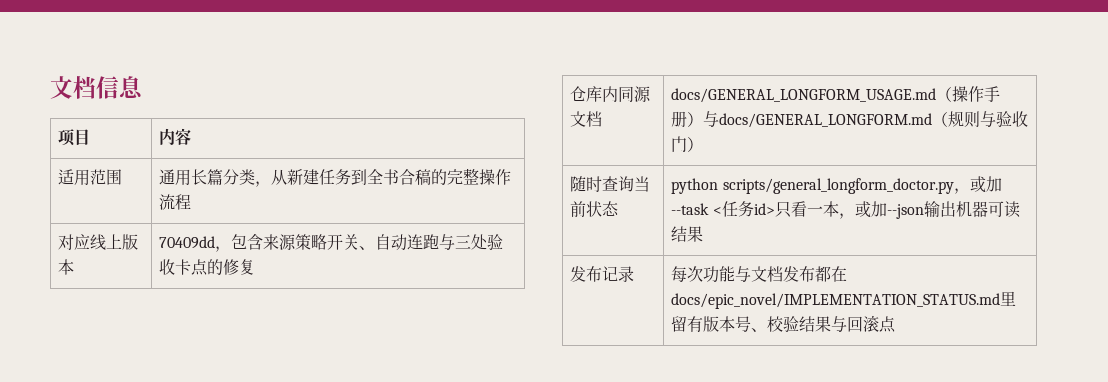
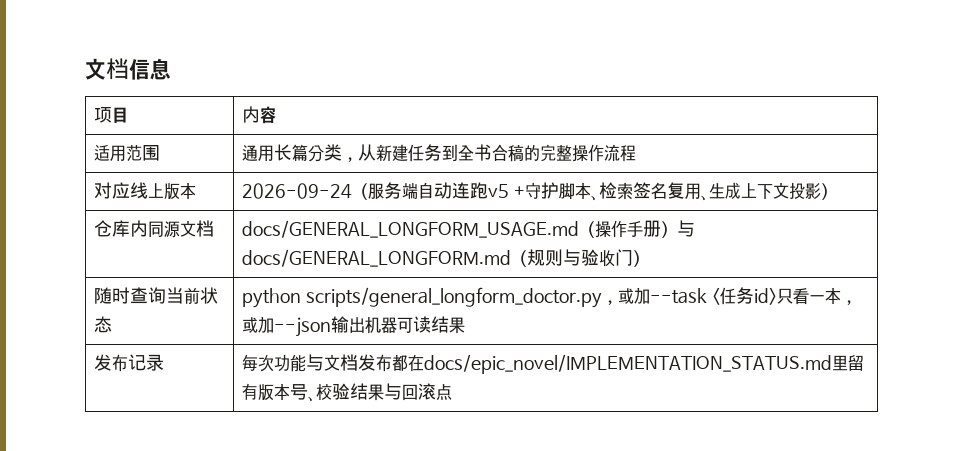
- 对应线上版本 | 70409dd，包含来源策略开关、自动连跑与三处验收卡点的修复
+ 对应线上版本 | 2026-09-24（服务端自动连跑v5 +守护脚本、检索签名复用、生成上下文投影）

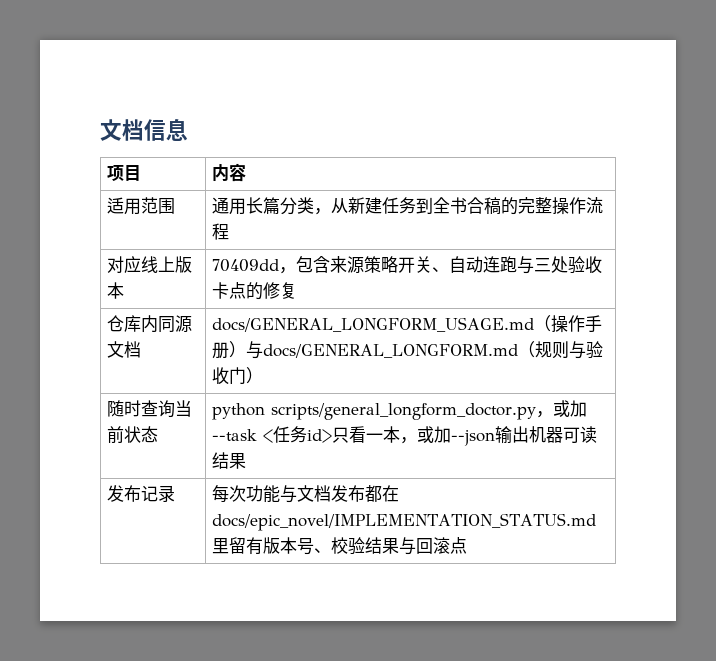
- 对应线上版本 | 2026-09-24（服务端自动连跑v5 +守护脚本、检索签名复用、生成上下文投影）
+ 对应线上版本 | 70409dd，包含来源策略开关、自动连跑与三处验收卡点的修复

